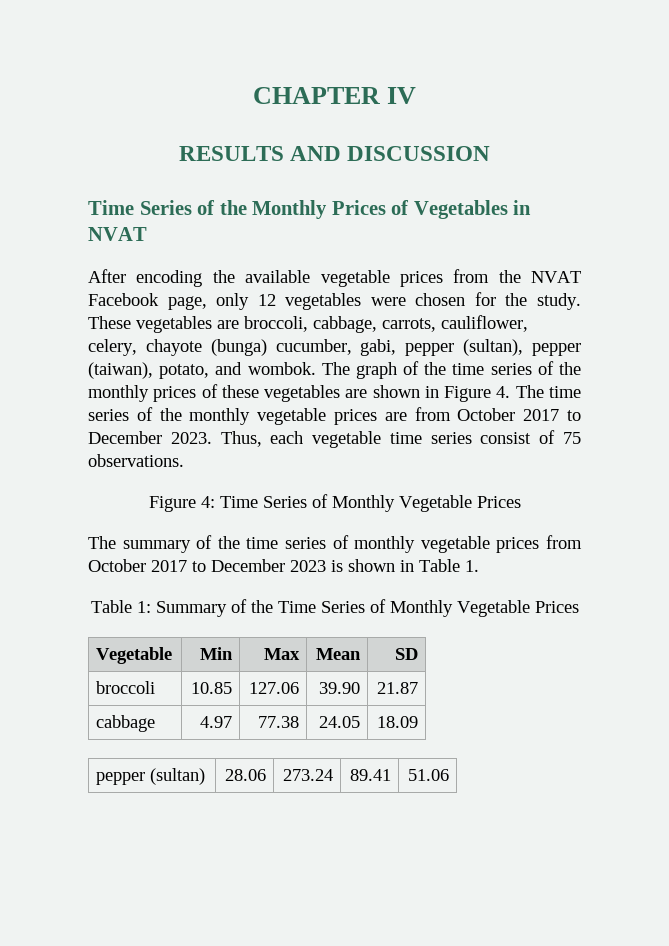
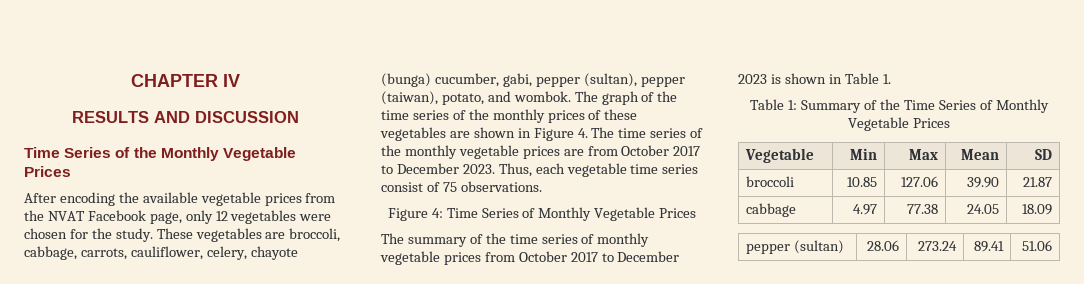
- Time Series of the Monthly Prices of Vegetables in NVAT
+ Time Series of the Monthly Vegetable Prices

